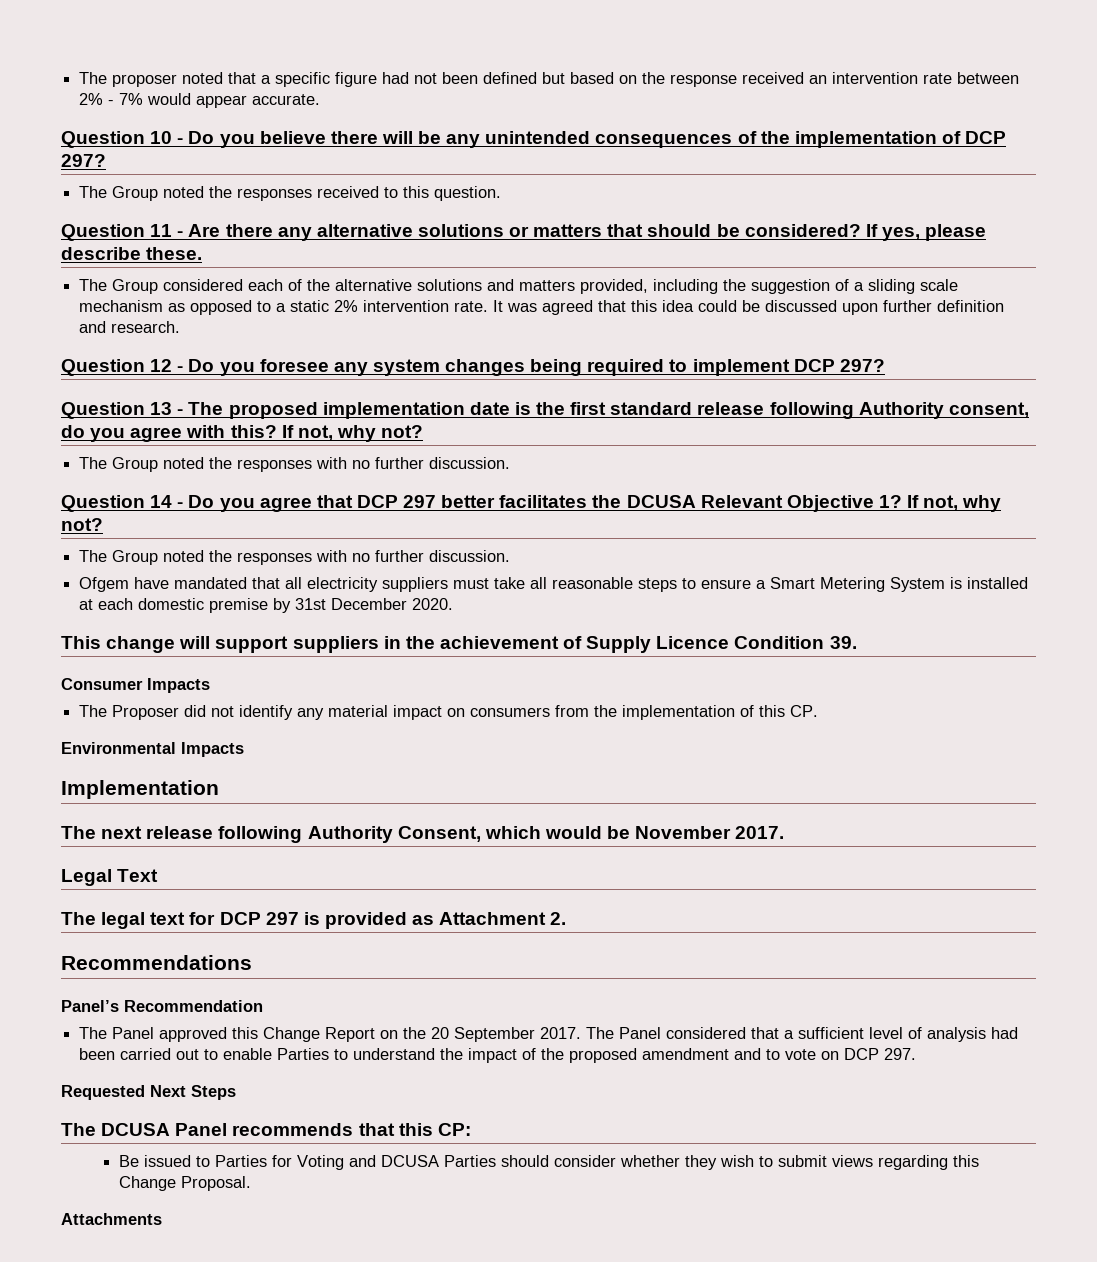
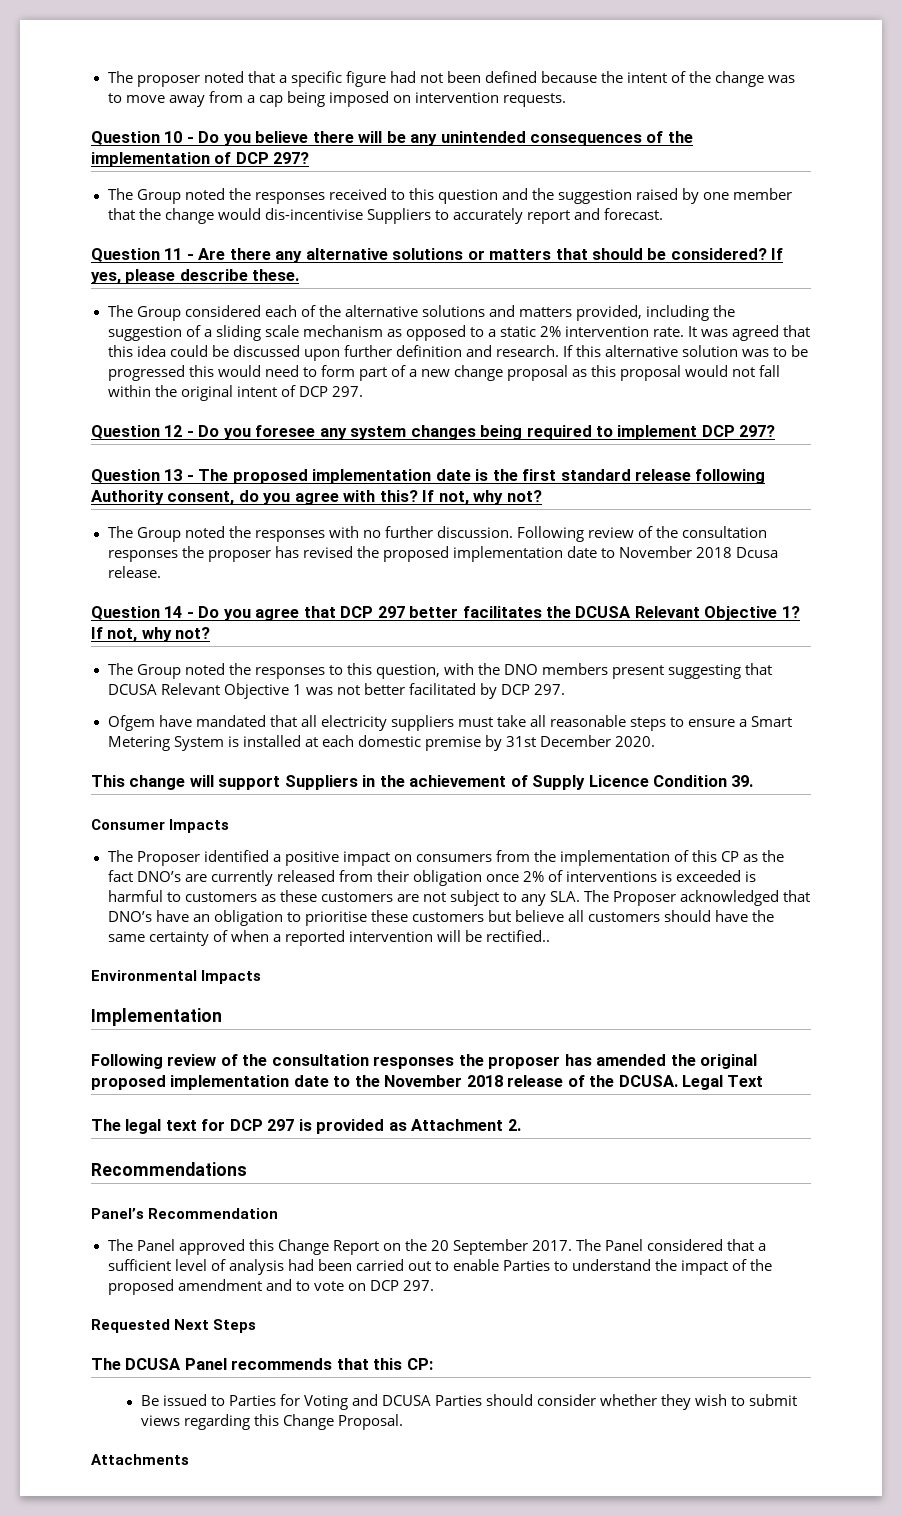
- The proposer noted that a specific figure had not been defined but based on the response received an intervention rate between 2% - 7% would appear accurate.
+ The proposer noted that a specific figure had not been defined because the intent of the change was to move away from a cap being imposed on intervention requests.
- The Group noted the responses received to this question.
+ The Group noted the responses received to this question and the suggestion raised by one member that the change would dis-incentivise Suppliers to accurately report and forecast.
+ If this alternative solution was to be progressed this would need to form part of a new change proposal as this proposal would not fall within the original intent of DCP 297.
+ Following review of the consultation responses the proposer has revised the proposed implementation date to November 2018 Dcusa release.
  Question 14 - Do you agree that DCP 297 better facilitates the DCUSA Relevant Objective 1? If not, why not?
- The Group noted the responses with no further discussion.
+ The Group noted the responses to this question, with the DNO members present suggesting that DCUSA Relevant Objective 1 was not better facilitated by DCP 297.
- This change will support suppliers in the achievement of Supply Licence Condition 39.
+ This change will support Suppliers in the achievement of Supply Licence Condition 39.
- The Proposer did not identify any material impact on consumers from the implementation of this CP.
+ The Proposer identified a positive impact on consumers from the implementation of this CP as the fact DNO’s are currently released from their obligation once 2% of interventions is exceeded is harmful to customers as these customers are not subject to any SLA. The Proposer acknowledged that DNO’s have an obligation to prioritise these customers but believe all customers should have the same certainty of when a reported intervention will be rectified..
  Environmental Impacts
  Implementation
- The next release following Authority Consent, which would be November 2017.
- Legal Text
+ Following review of the consultation responses the proposer has amended the original proposed implementation date to the November 2018 release of the DCUSA. Legal Text

